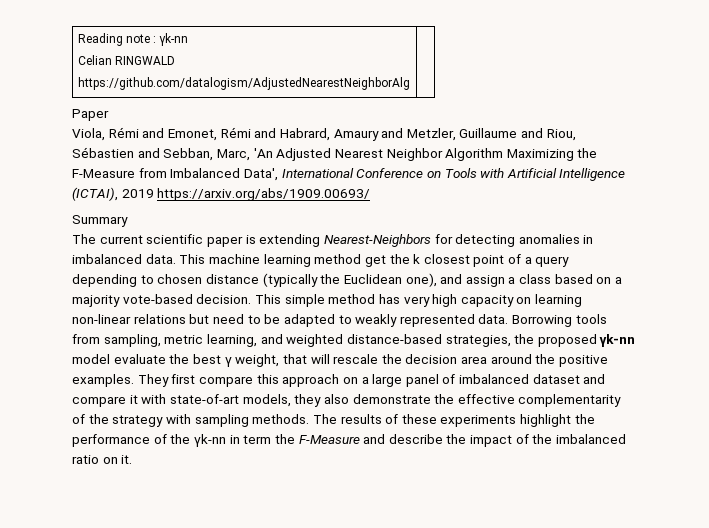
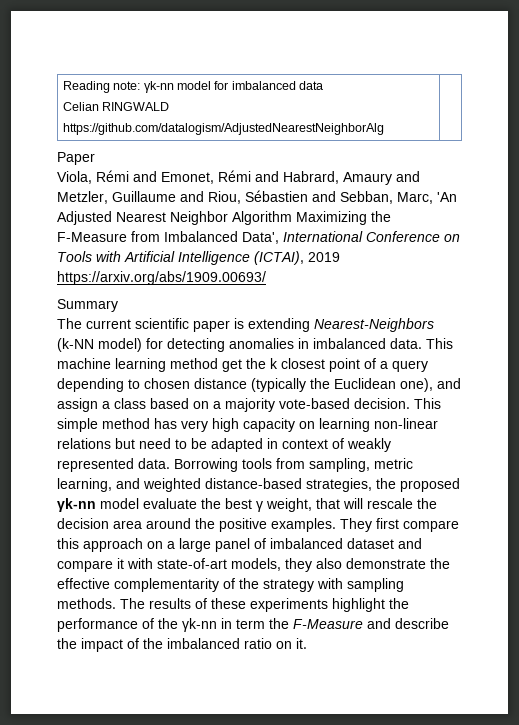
- Reading note : γk-nn
+ Reading note: γk-nn model for imbalanced data
- The current scientific paper is extending Nearest-Neighbors for detecting anomalies in imbalanced data.
+ The current scientific paper is extending Nearest-Neighbors (k-NN model) for detecting anomalies in imbalanced data.
- This simple method has very high capacity on learning non-linear relations but need to be adapted to weakly represented data.
+ This simple method has very high capacity on learning non-linear relations but need to be adapted in context of weakly represented data.

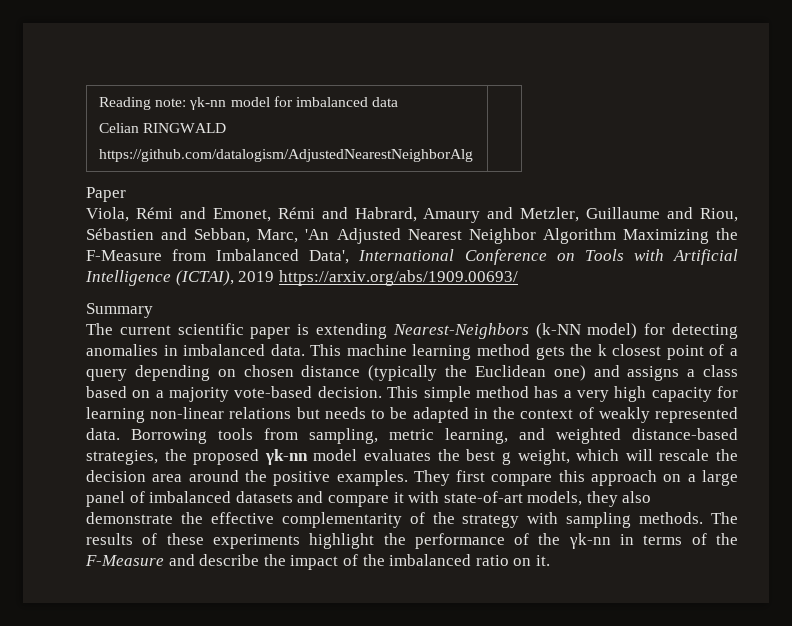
- This machine learning method get the k closest point of a query depending to chosen distance (typically the Euclidean one), and assign a class based on a majority vote-based decision.
+ This machine learning method gets the k closest point of a query depending on chosen distance (typically the Euclidean one) and assigns a class based on a majority vote-based decision.
- This simple method has very high capacity on learning non-linear relations but need to be adapted in context of weakly represented data.
+ This simple method has a very high capacity for learning non-linear relations but needs to be adapted in the context of weakly represented data.
- Borrowing tools from sampling, metric learning, and weighted distance-based strategies, the proposed γk-nn model evaluate the best γ weight, that will rescale the decision area around the positive examples.
+ Borrowing tools from sampling, metric learning, and weighted distance-based strategies, the proposed γk-nn model evaluates the best g weight, which will rescale the decision area around the positive examples.
- They first compare this approach on a large panel of imbalanced dataset and compare it with state-of-art models, they also demonstrate the effective complementarity of the strategy with sampling methods.
+ They first compare this approach on a large panel of imbalanced datasets and compare it with state-of-art models, they also demonstrate the effective complementarity of the strategy with sampling methods.
- The results of these experiments highlight the performance of the γk-nn in term the F-Measure and describe the impact of the imbalanced ratio on it.
+ The results of these experiments highlight the performance of the γk-nn in terms of the F-Measure and describe the impact of the imbalanced ratio on it.

